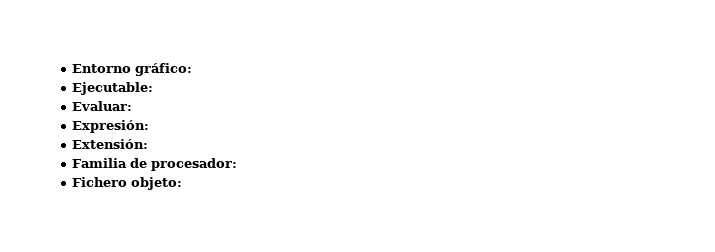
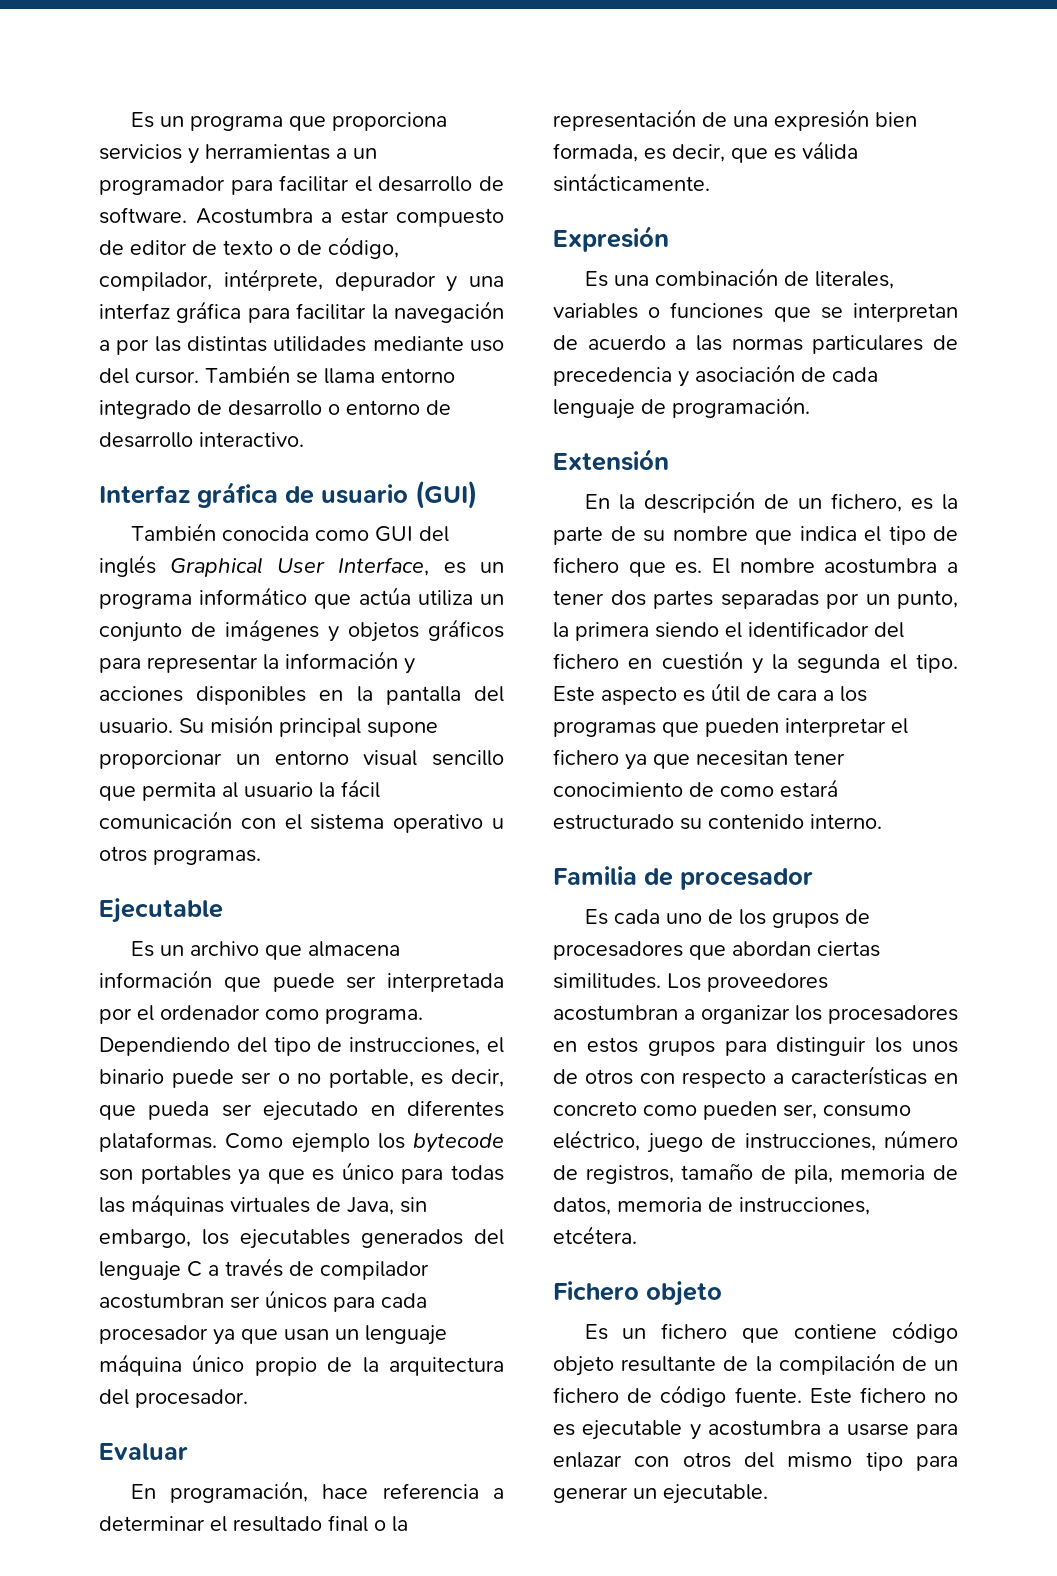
- Entorno gráfico:
- Ejecutable:
- Evaluar:
- Expresión:
- Extensión:
- Familia de procesador:
- Fichero objeto:
+ Es un programa que proporciona servicios y herramientas a un programador para facilitar el desarrollo de software. Acostumbra a estar compuesto de editor de texto o de código, compilador, intérprete, depurador y una interfaz gráfica para facilitar la navegación a por las distintas utilidades mediante uso del cursor. También se llama entorno integrado de desarrollo o entorno de desarrollo interactivo.
+ Interfaz gráfica de usuario (GUI)
+ También conocida como GUI del inglés Graphical User Interface, es un programa informático que actúa utiliza un conjunto de imágenes y objetos gráficos para representar la información y acciones disponibles en la pantalla del usuario. Su misión principal supone proporcionar un entorno visual sencillo que permita al usuario la fácil comunicación con el sistema operativo u otros programas.
+ Ejecutable
+ Es un archivo que almacena información que puede ser interpretada por el ordenador como programa. Dependiendo del tipo de instrucciones, el binario puede ser o no portable, es decir, que pueda ser ejecutado en diferentes plataformas. Como ejemplo los bytecode son portables ya que es único para todas las máquinas virtuales de Java, sin embargo, los ejecutables generados del lenguaje C a través de compilador acostumbran ser únicos para cada procesador ya que usan un lenguaje máquina único propio de la arquitectura del procesador.
+ Evaluar
+ En programación, hace referencia a determinar el resultado final o la representación de una expresión bien formada, es decir, que es válida sintácticamente.
+ Expresión
+ Es una combinación de literales, variables o funciones que se interpretan de acuerdo a las normas particulares de precedencia y asociación de cada lenguaje de programación.
+ Extensión
+ En la descripción de un fichero, es la parte de su nombre que indica el tipo de fichero que es. El nombre acostumbra a tener dos partes separadas por un punto, la primera siendo el identificador del fichero en cuestión y la segunda el tipo. Este aspecto es útil de cara a los programas que pueden interpretar el fichero ya que necesitan tener conocimiento de como estará estructurado su contenido interno.
+ Familia de procesador
+ Es cada uno de los grupos de procesadores que abordan ciertas similitudes. Los proveedores acostumbran a organizar los procesadores en estos grupos para distinguir los unos de otros con respecto a características en concreto como pueden ser, consumo eléctrico, juego de instrucciones, número de registros, tamaño de pila, memoria de datos, memoria de instrucciones, etcétera.
+ Fichero objeto
+ Es un fichero que contiene código objeto resultante de la compilación de un fichero de código fuente. Este fichero no es ejecutable y acostumbra a usarse para enlazar con otros del mismo tipo para generar un ejecutable.

